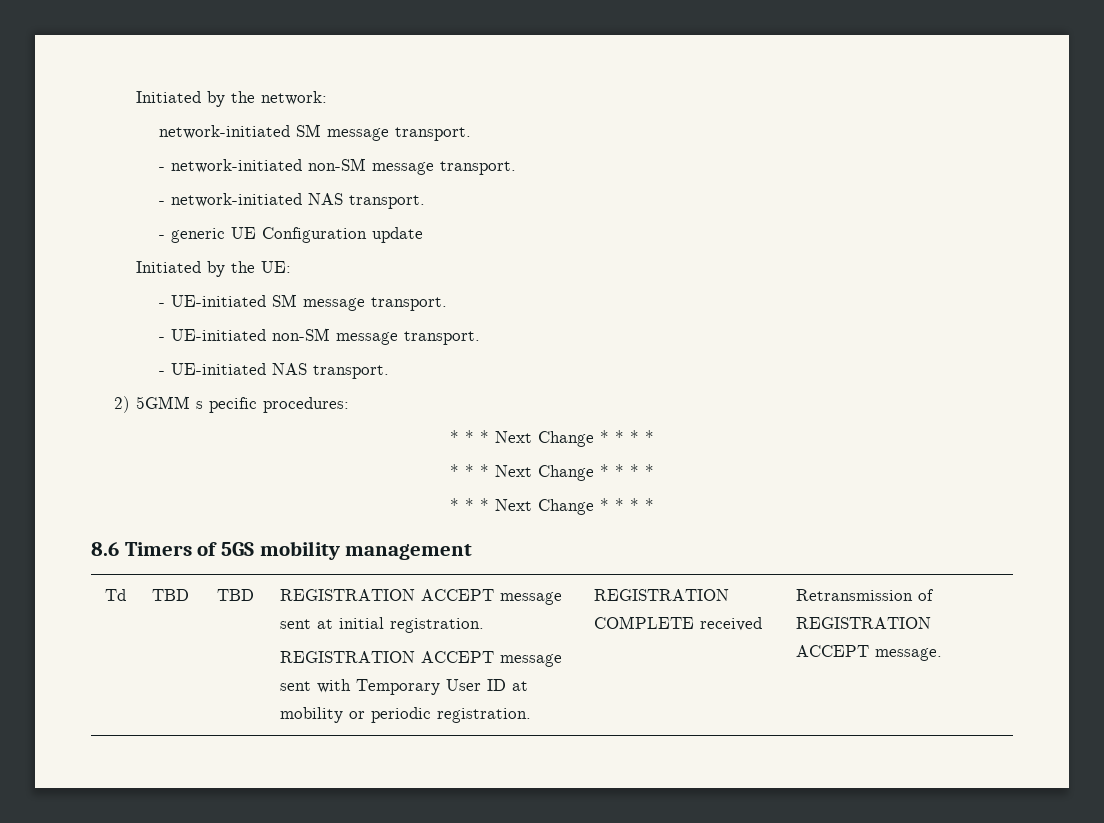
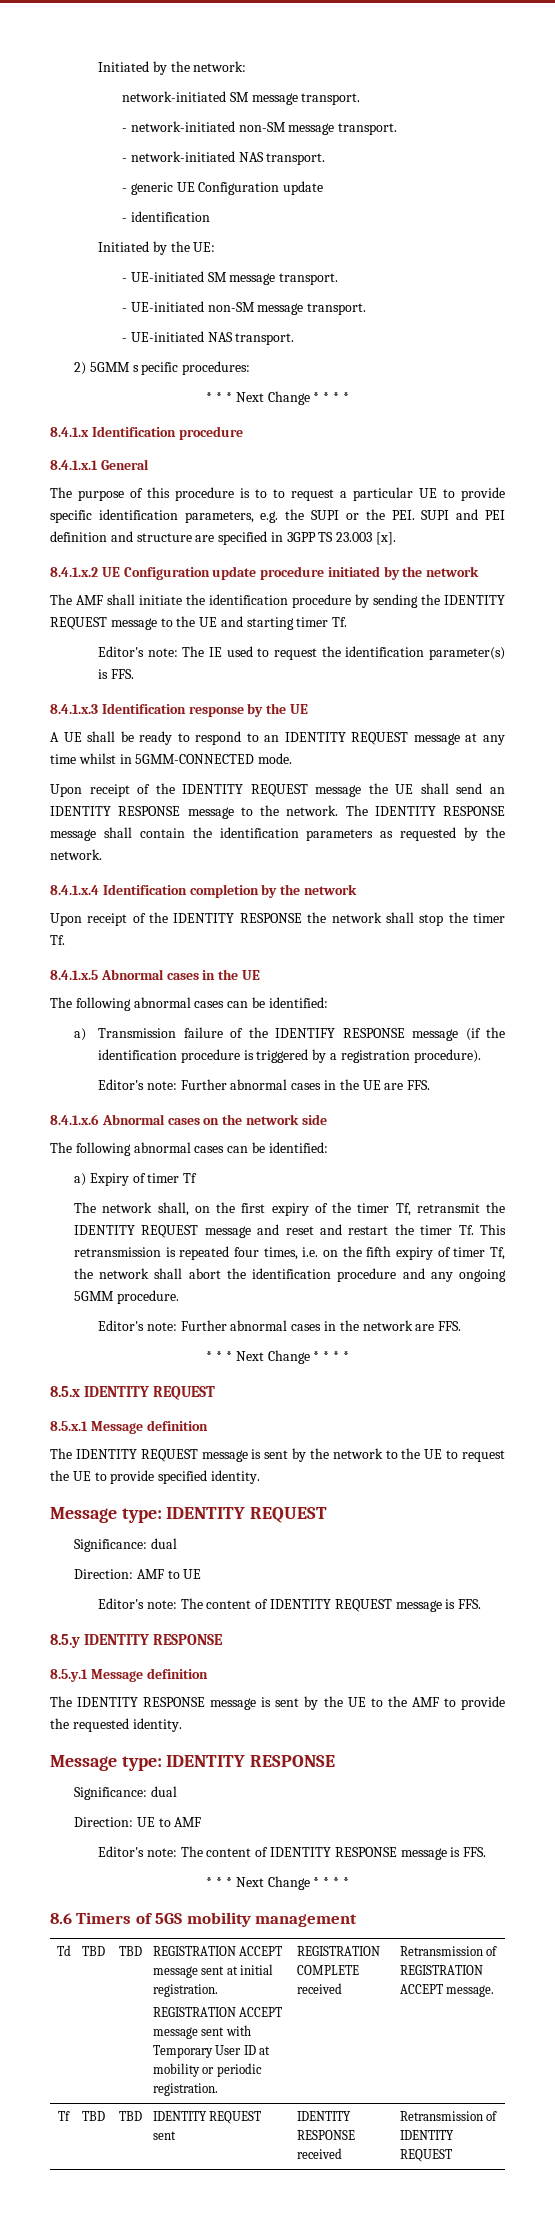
+ - identification
  2) 5GMM s pecific procedures:
  * * * Next Change * * * *
+ 8.4.1.x Identification procedure
+ 8.4.1.x.1 General
+ The purpose of this procedure is to to request a particular UE to provide specific identification parameters, e.g. the SUPI or the PEI. SUPI and PEI definition and structure are specified in 3GPP TS 23.003 [x].
+ 8.4.1.x.2 UE Configuration update procedure initiated by the network
+ The AMF shall initiate the identification procedure by sending the IDENTITY REQUEST message to the UE and starting timer Tf.
+ Editor's note: The IE used to request the identification parameter(s) is FFS.
+ 8.4.1.x.3 Identification response by the UE
+ A UE shall be ready to respond to an IDENTITY REQUEST message at any time whilst in 5GMM-CONNECTED mode.
+ Upon receipt of the IDENTITY REQUEST message the UE shall send an IDENTITY RESPONSE message to the network. The IDENTITY RESPONSE message shall contain the identification parameters as requested by the network.
+ 8.4.1.x.4 Identification completion by the network
+ Upon receipt of the IDENTITY RESPONSE the network shall stop the timer Tf.
+ 8.4.1.x.5 Abnormal cases in the UE
+ The following abnormal cases can be identified:
+ a) Transmission failure of the IDENTIFY RESPONSE message (if the identification procedure is triggered by a registration procedure).
+ Editor's note: Further abnormal cases in the UE are FFS.
+ 8.4.1.x.6 Abnormal cases on the network side
+ The following abnormal cases can be identified:
+ a) Expiry of timer Tf
+ The network shall, on the first expiry of the timer Tf, retransmit the IDENTITY REQUEST message and reset and restart the timer Tf. This retransmission is repeated four times, i.e. on the fifth expiry of timer Tf, the network shall abort the identification procedure and any ongoing 5GMM procedure.
+ Editor's note: Further abnormal cases in the network are FFS.
  * * * Next Change * * * *
+ 8.5.x IDENTITY REQUEST
+ 8.5.x.1 Message definition
+ The IDENTITY REQUEST message is sent by the network to the UE to request the UE to provide specified identity.
+ Message type: IDENTITY REQUEST
+ Significance: dual
+ Direction: AMF to UE
+ Editor's note: The content of IDENTITY REQUEST message is FFS.
+ 8.5.y IDENTITY RESPONSE
+ 8.5.y.1 Message definition
+ The IDENTITY RESPONSE message is sent by the UE to the AMF to provide the requested identity.
+ Message type: IDENTITY RESPONSE
+ Significance: dual
+ Direction: UE to AMF
+ Editor's note: The content of IDENTITY RESPONSE message is FFS.
+ Tf | TBD | TBD | IDENTITY REQUEST sent | IDENTITY RESPONSE received | Retransmission of IDENTITY REQUEST

